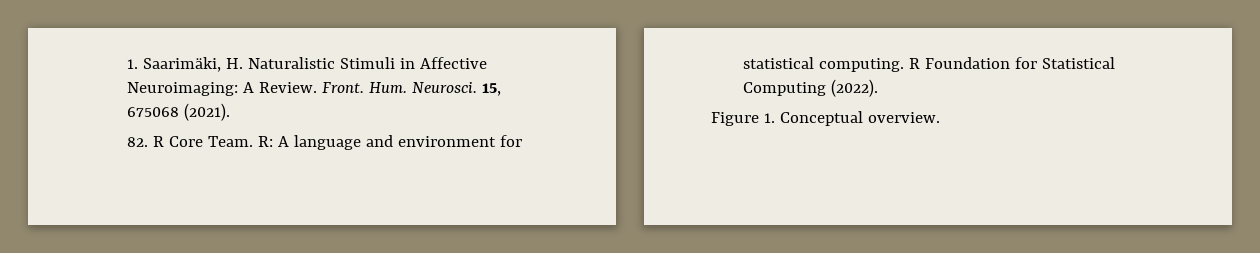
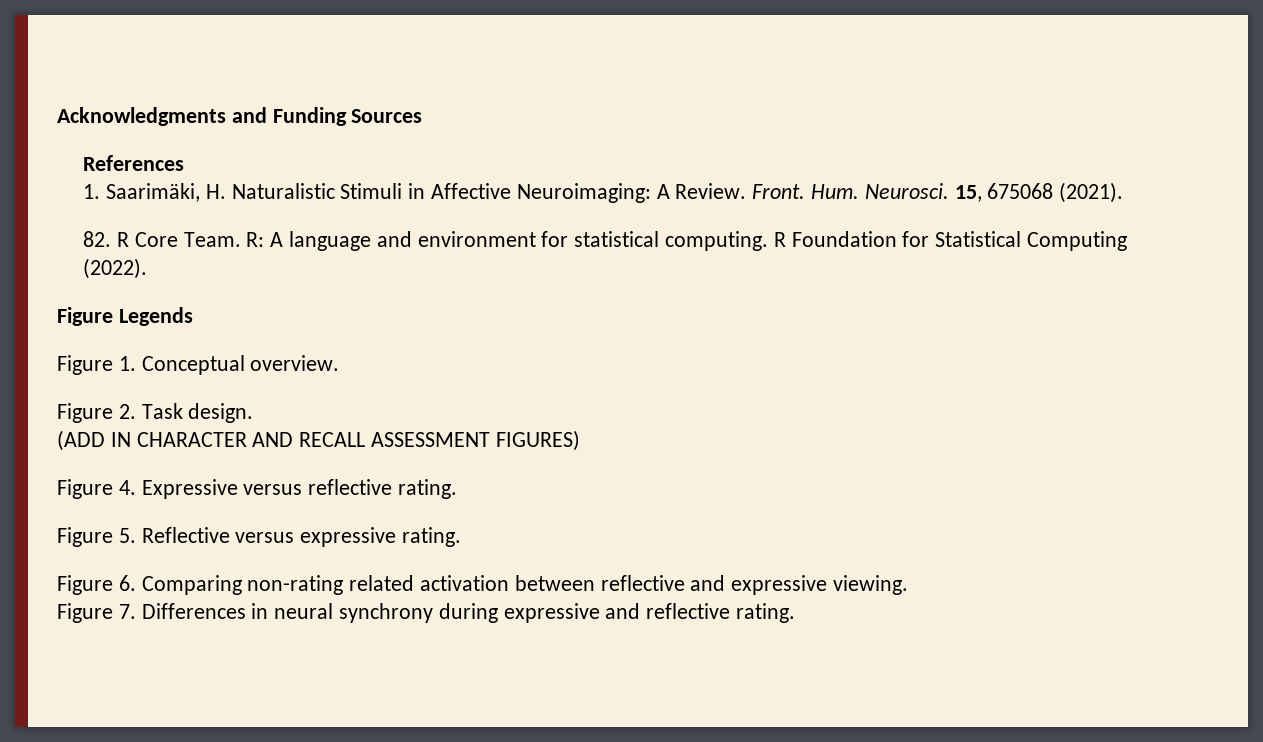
+ Acknowledgments and Funding Sources
+ References
+ Figure Legends
+ Figure 2. Task design.
+ (ADD IN CHARACTER AND RECALL ASSESSMENT FIGURES)
+ Figure 4. Expressive versus reflective rating.
+ Figure 5. Reflective versus expressive rating.
+ Figure 6. Comparing non-rating related activation between reflective and expressive viewing.
+ Figure 7. Differences in neural synchrony during expressive and reflective rating.

